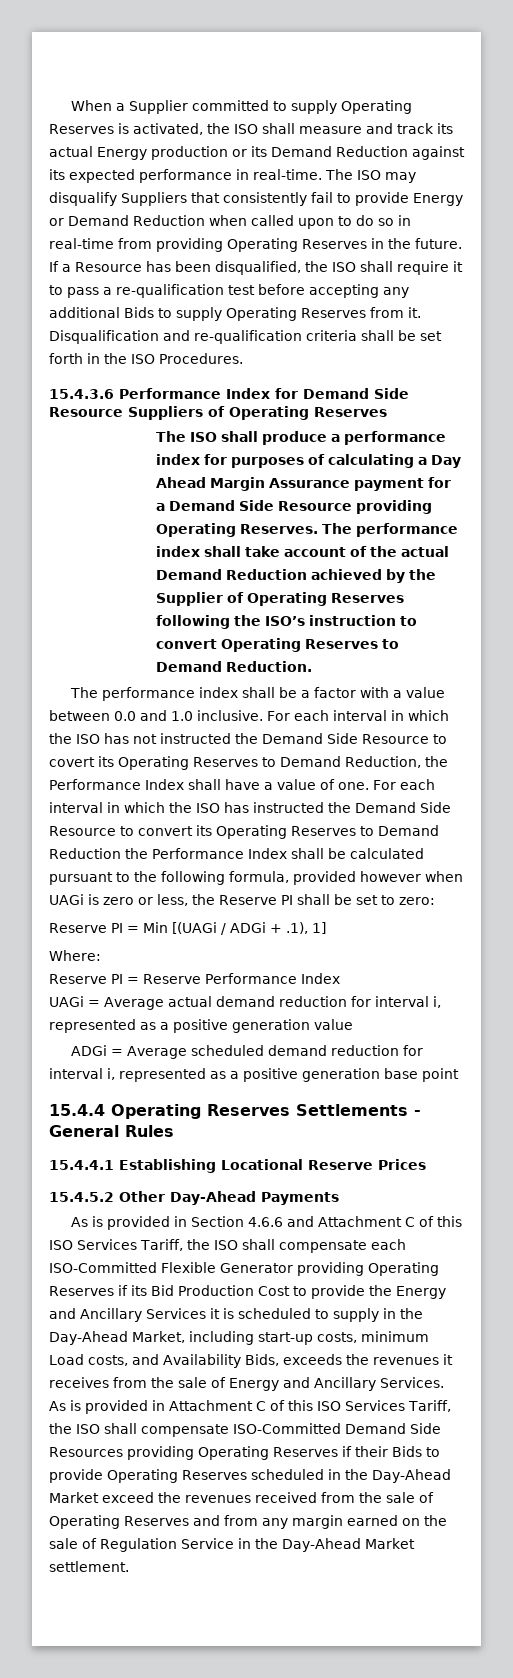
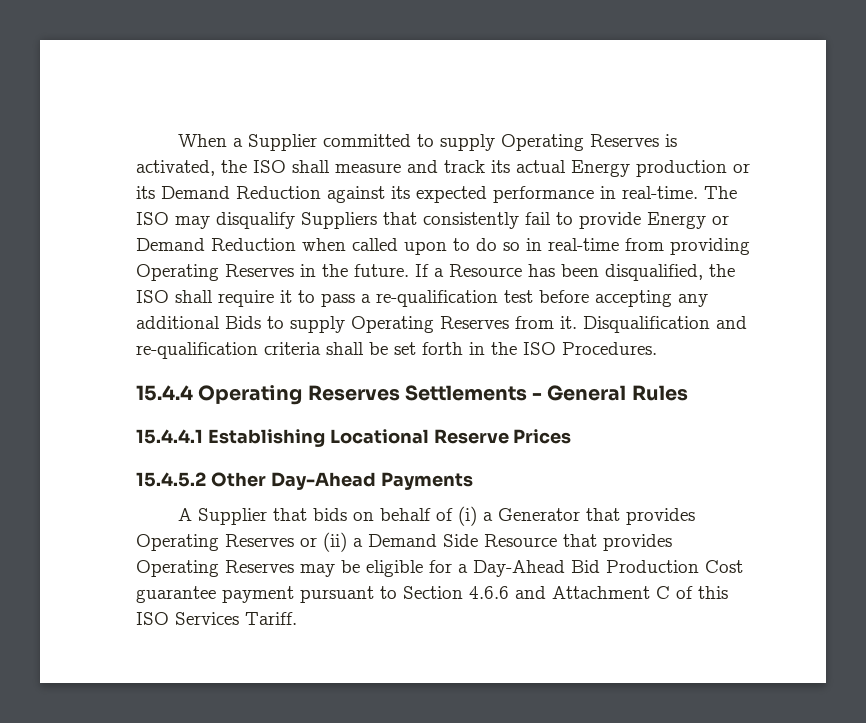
- 15.4.3.6 Performance Index for Demand Side Resource Suppliers of Operating Reserves
- The ISO shall produce a performance index for purposes of calculating a Day Ahead Margin Assurance payment for a Demand Side Resource providing Operating Reserves. The performance index shall take account of the actual Demand Reduction achieved by the Supplier of Operating Reserves following the ISO’s instruction to convert Operating Reserves to Demand Reduction.
- The performance index shall be a factor with a value between 0.0 and 1.0 inclusive. For each interval in which the ISO has not instructed the Demand Side Resource to covert its Operating Reserves to Demand Reduction, the Performance Index shall have a value of one. For each interval in which the ISO has instructed the Demand Side Resource to convert its Operating Reserves to Demand Reduction the Performance Index shall be calculated pursuant to the following formula, provided however when UAGi is zero or less, the Reserve PI shall be set to zero:
- Reserve PI = Min [(UAGi / ADGi + .1), 1]
- Where:
- Reserve PI = Reserve Performance Index
- UAGi = Average actual demand reduction for interval i, represented as a positive generation value
- ADGi = Average scheduled demand reduction for interval i, represented as a positive generation base point
- As is provided in Section 4.6.6 and Attachment C of this ISO Services Tariff, the ISO shall compensate each ISO-Committed Flexible Generator providing Operating Reserves if its Bid Production Cost to provide the Energy and Ancillary Services it is scheduled to supply in the Day-Ahead Market, including start-up costs, minimum Load costs, and Availability Bids, exceeds the revenues it receives from the sale of Energy and Ancillary Services. As is provided in Attachment C of this ISO Services Tariff, the ISO shall compensate ISO-Committed Demand Side Resources providing Operating Reserves if their Bids to provide Operating Reserves scheduled in the Day-Ahead Market exceed the revenues received from the sale of Operating Reserves and from any margin earned on the sale of Regulation Service in the Day-Ahead Market settlement.
+ A Supplier that bids on behalf of (i) a Generator that provides Operating Reserves or (ii) a Demand Side Resource that provides Operating Reserves may be eligible for a Day-Ahead Bid Production Cost guarantee payment pursuant to Section 4.6.6 and Attachment C of this ISO Services Tariff.

